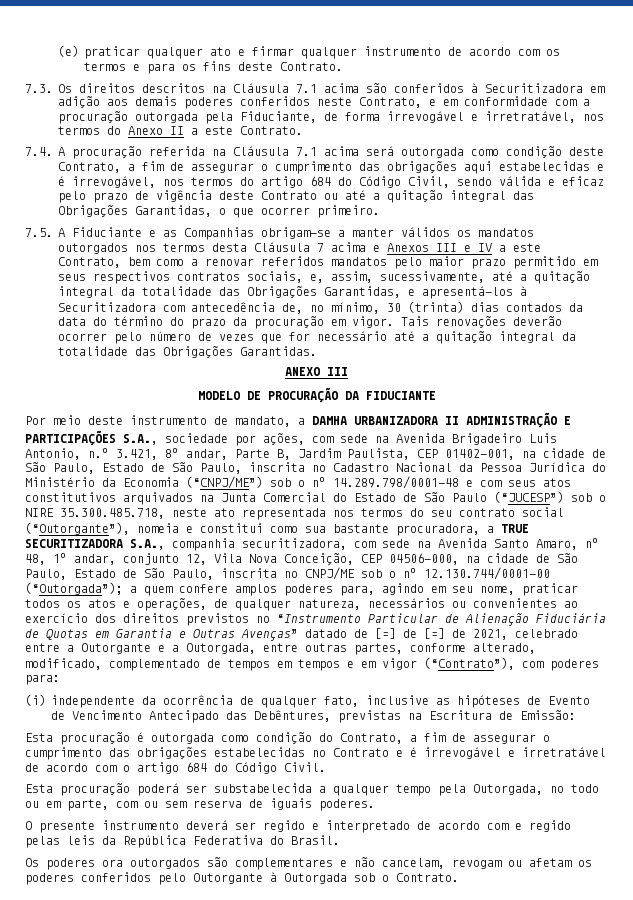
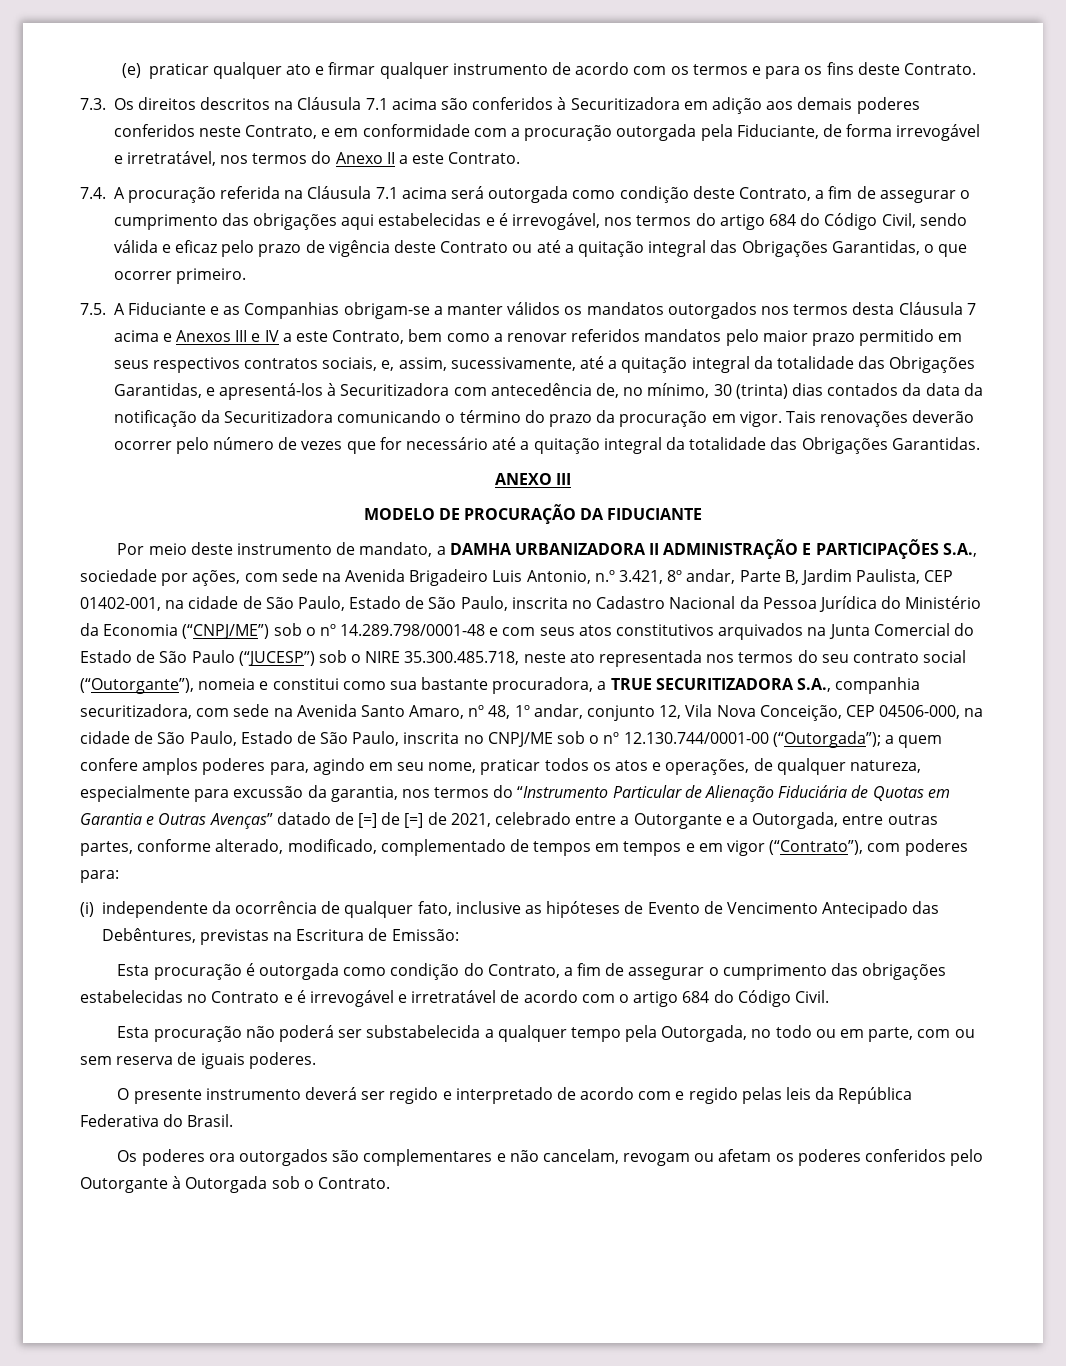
- 7.5. A Fiduciante e as Companhias obrigam-se a manter válidos os mandatos outorgados nos termos desta Cláusula 7 acima e Anexos III e IV a este Contrato, bem como a renovar referidos mandatos pelo maior prazo permitido em seus respectivos contratos sociais, e, assim, sucessivamente, até a quitação integral da totalidade das Obrigações Garantidas, e apresentá-los à Securitizadora com antecedência de, no mínimo, 30 (trinta) dias contados da data do término do prazo da procuração em vigor.
+ 7.5. A Fiduciante e as Companhias obrigam-se a manter válidos os mandatos outorgados nos termos desta Cláusula 7 acima e Anexos III e IV a este Contrato, bem como a renovar referidos mandatos pelo maior prazo permitido em seus respectivos contratos sociais, e, assim, sucessivamente, até a quitação integral da totalidade das Obrigações Garantidas, e apresentá-los à Securitizadora com antecedência de, no mínimo, 30 (trinta) dias contados da data da notificação da Securitizadora comunicando o término do prazo da procuração em vigor.
- a quem confere amplos poderes para, agindo em seu nome, praticar todos os atos e operações, de qualquer natureza, necessários ou convenientes ao exercício dos direitos previstos no “Instrumento Particular de Alienação Fiduciária de Quotas em Garantia e Outras Avenças” datado de [=] de [=] de 2021, celebrado entre a Outorgante e a Outorgada, entre outras partes, conforme alterado, modificado, complementado de tempos em tempos e em vigor (“Contrato”), com poderes para:
+ a quem confere amplos poderes para, agindo em seu nome, praticar todos os atos e operações, de qualquer natureza, especialmente para excussão da garantia, nos termos do “Instrumento Particular de Alienação Fiduciária de Quotas em Garantia e Outras Avenças” datado de [=] de [=] de 2021, celebrado entre a Outorgante e a Outorgada, entre outras partes, conforme alterado, modificado, complementado de tempos em tempos e em vigor (“Contrato”), com poderes para:
- Esta procuração poderá ser substabelecida a qualquer tempo pela Outorgada, no todo ou em parte, com ou sem reserva de iguais poderes.
+ Esta procuração não poderá ser substabelecida a qualquer tempo pela Outorgada, no todo ou em parte, com ou sem reserva de iguais poderes.

